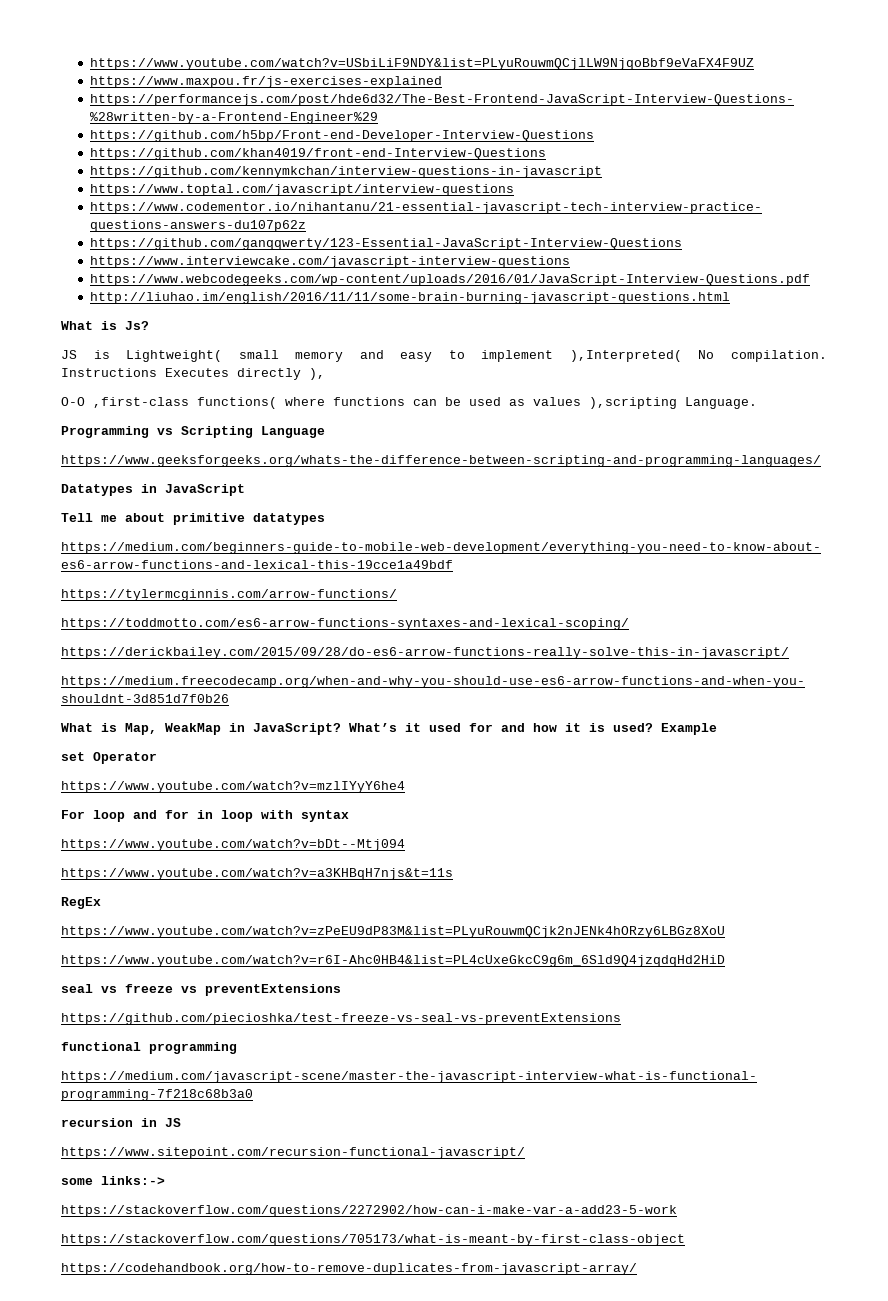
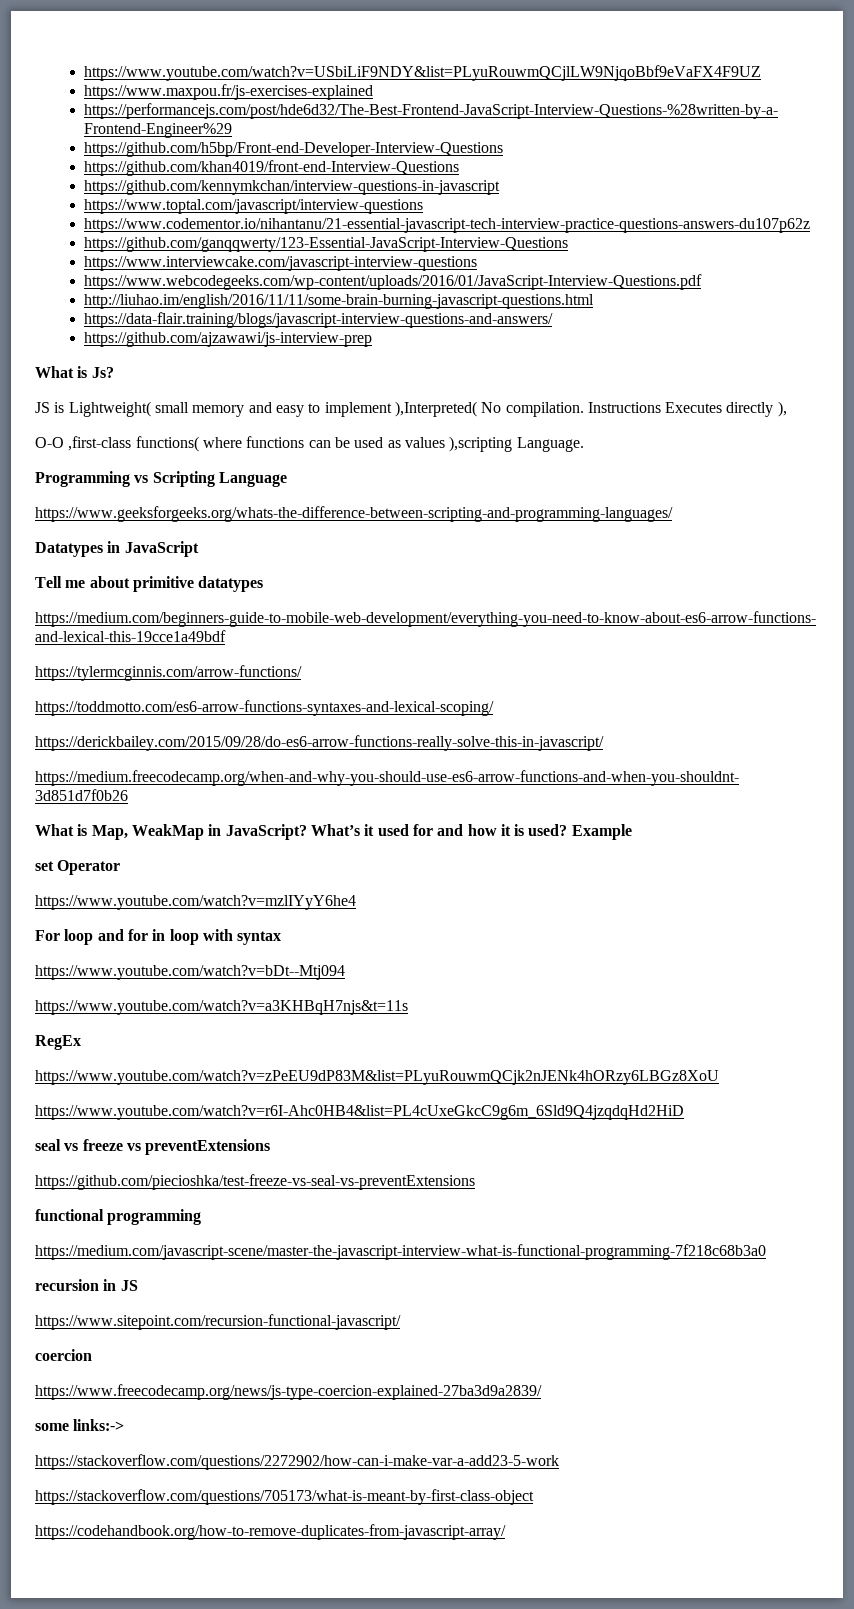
+ https://data-flair.training/blogs/javascript-interview-questions-and-answers/
+ https://github.com/ajzawawi/js-interview-prep
+ coercion
+ https://www.freecodecamp.org/news/js-type-coercion-explained-27ba3d9a2839/

